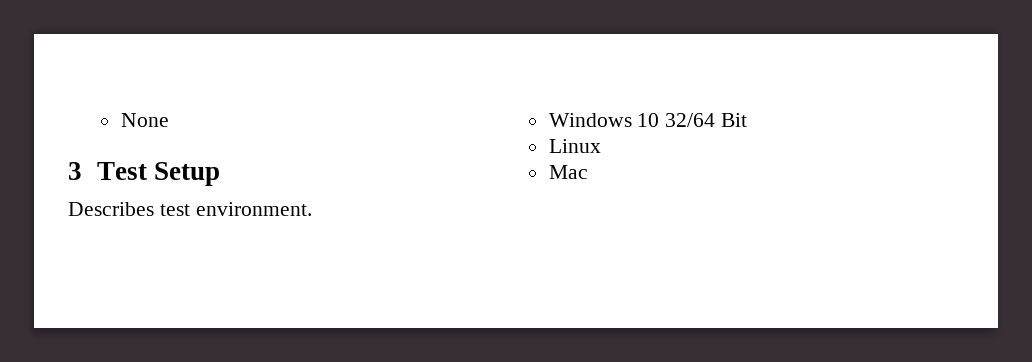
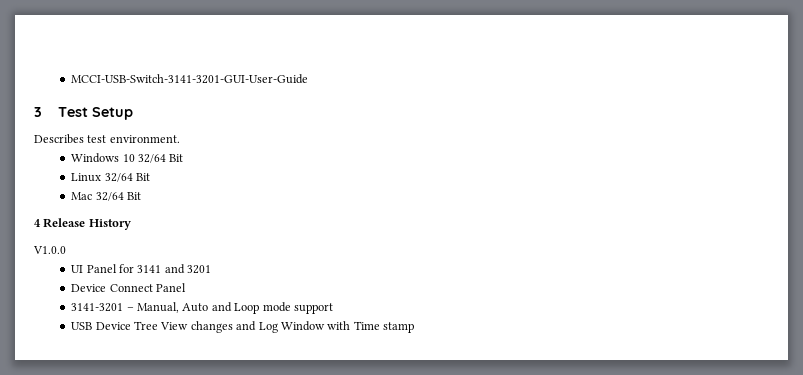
- None
+ MCCI-USB-Switch-3141-3201-GUI-User-Guide
- Linux
+ Linux 32/64 Bit
- Mac
+ Mac 32/64 Bit
+ 4 Release History
+ V1.0.0
+ UI Panel for 3141 and 3201
+ Device Connect Panel
+ 3141-3201 – Manual, Auto and Loop mode support
+ USB Device Tree View changes and Log Window with Time stamp

